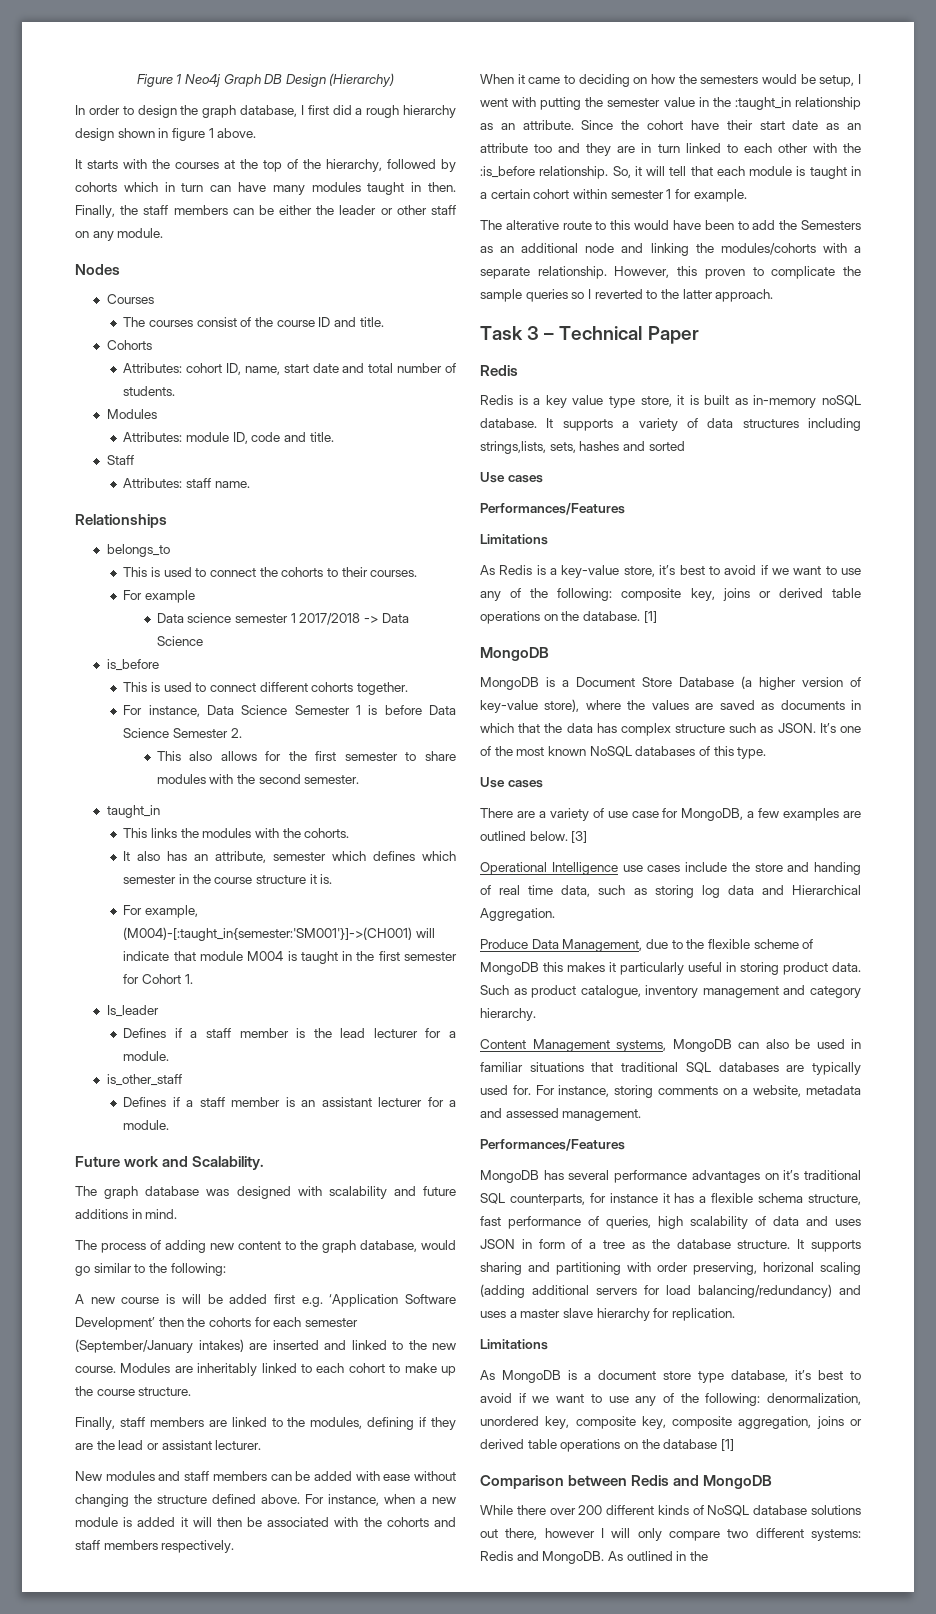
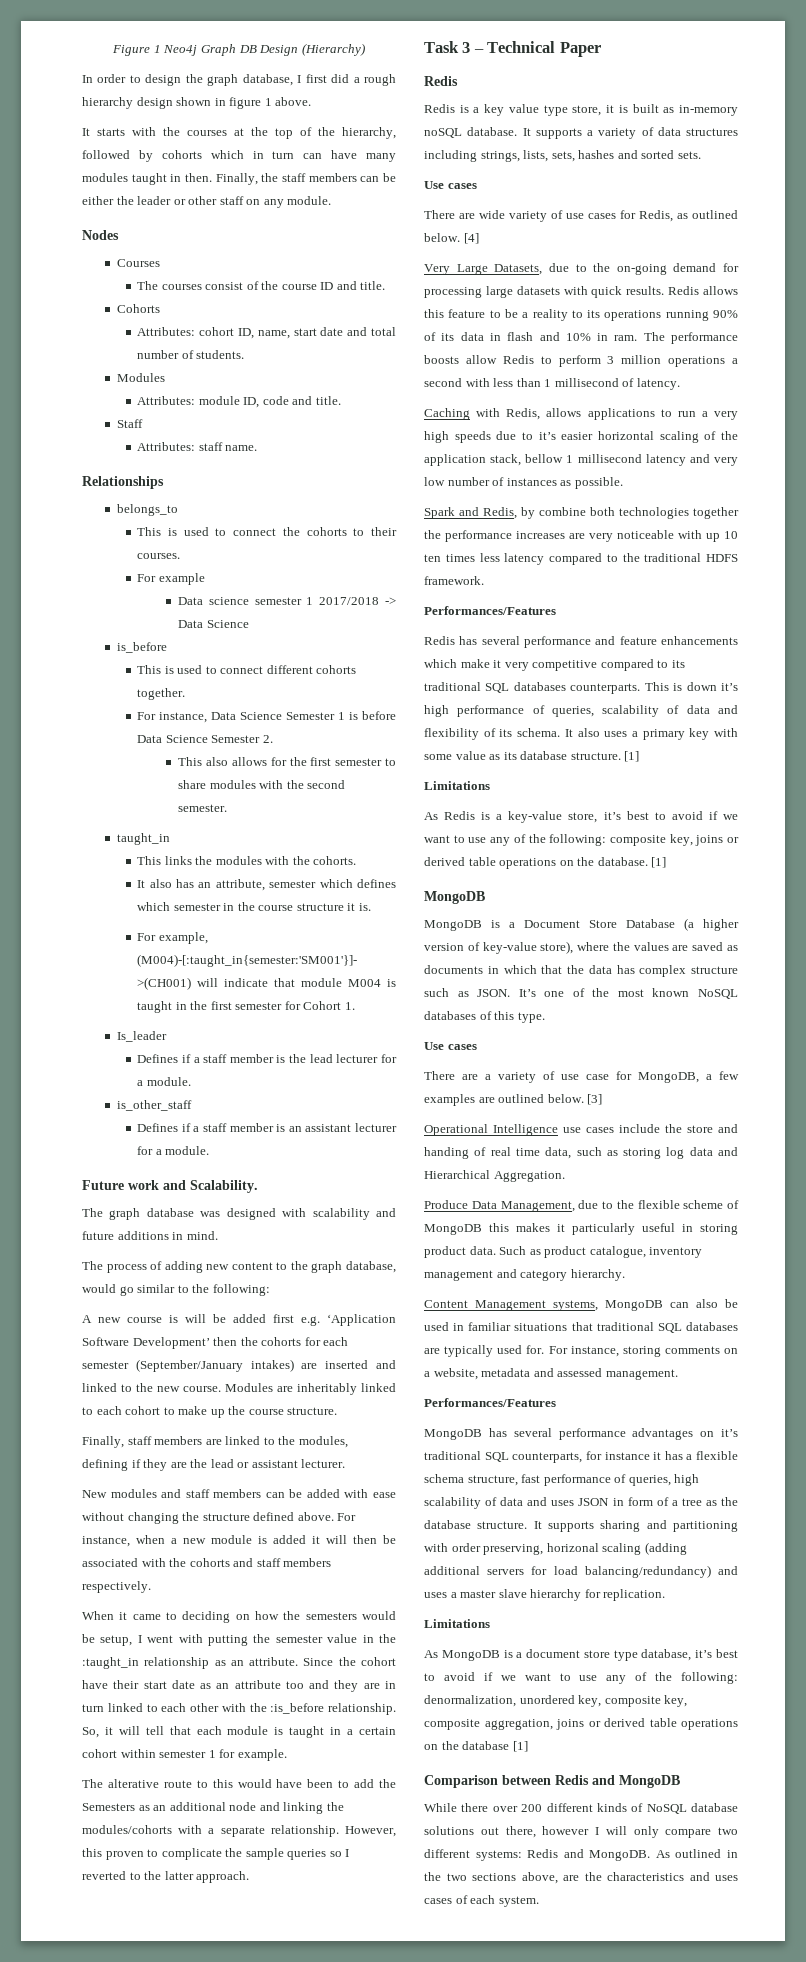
- It supports a variety of data structures including strings,lists, sets, hashes and sorted
+ It supports a variety of data structures including strings, lists, sets, hashes and sorted sets.
  Use cases
+ There are wide variety of use cases for Redis, as outlined below. [4]
+ Very Large Datasets, due to the on-going demand for processing large datasets with quick results. Redis allows this feature to be a reality to its operations running 90% of its data in flash and 10% in ram. The performance boosts allow Redis to perform 3 million operations a second with less than 1 millisecond of latency.
+ Caching with Redis, allows applications to run a very high speeds due to it’s easier horizontal scaling of the application stack, bellow 1 millisecond latency and very low number of instances as possible.
+ Spark and Redis, by combine both technologies together the performance increases are very noticeable with up 10 ten times less latency compared to the traditional HDFS framework.
  Performances/Features
+ Redis has several performance and feature enhancements which make it very competitive compared to its traditional SQL databases counterparts. This is down it’s high performance of queries, scalability of data and flexibility of its schema. It also uses a primary key with some value as its database structure. [1]
- As outlined in the
+ As outlined in the two sections above, are the characteristics and uses cases of each system.

